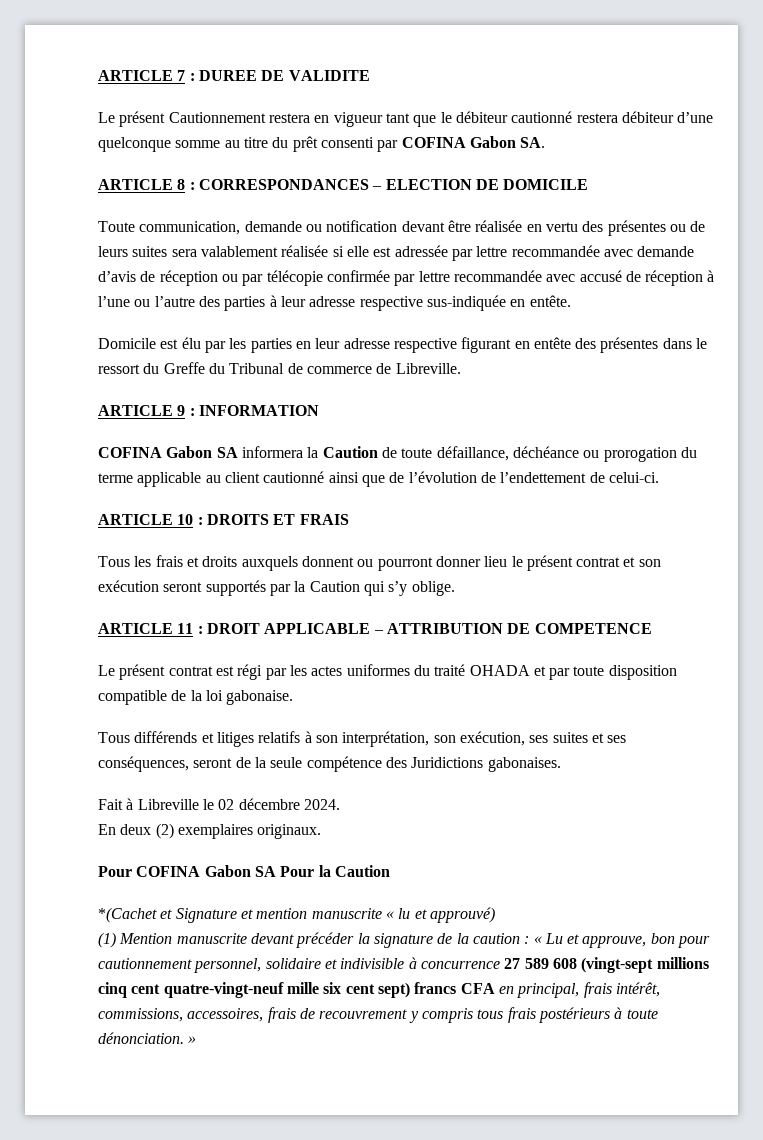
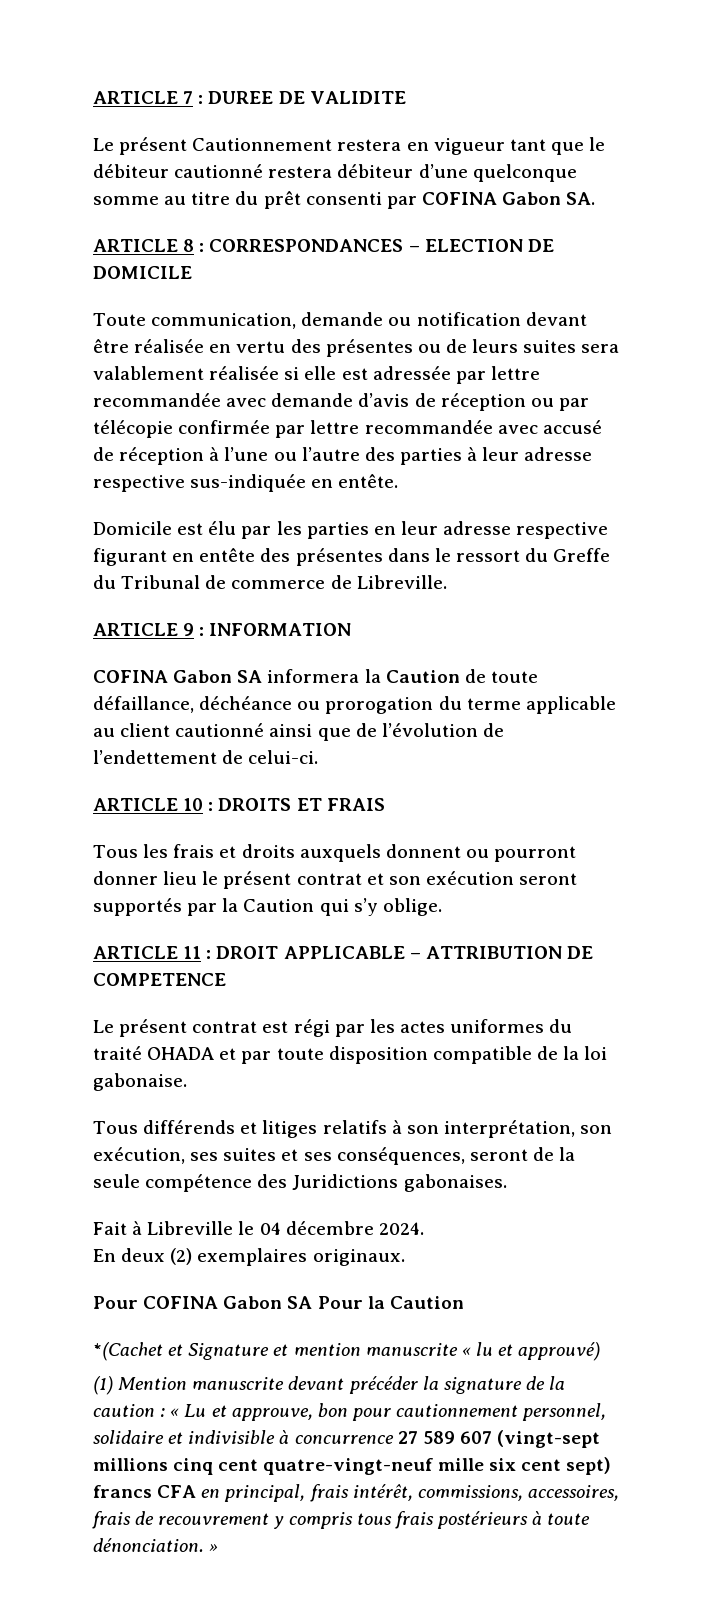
- Fait à Libreville le 02 décembre 2024.
+ Fait à Libreville le 04 décembre 2024.
- (1) Mention manuscrite devant précéder la signature de la caution : « Lu et approuve, bon pour cautionnement personnel, solidaire et indivisible à concurrence 27 589 608 (vingt-sept millions cinq cent quatre-vingt-neuf mille six cent sept) francs CFA en principal, frais intérêt, commissions, accessoires, frais de recouvrement y compris tous frais postérieurs à toute dénonciation. »
+ (1) Mention manuscrite devant précéder la signature de la caution : « Lu et approuve, bon pour cautionnement personnel, solidaire et indivisible à concurrence 27 589 607 (vingt-sept millions cinq cent quatre-vingt-neuf mille six cent sept) francs CFA en principal, frais intérêt, commissions, accessoires, frais de recouvrement y compris tous frais postérieurs à toute dénonciation. »

